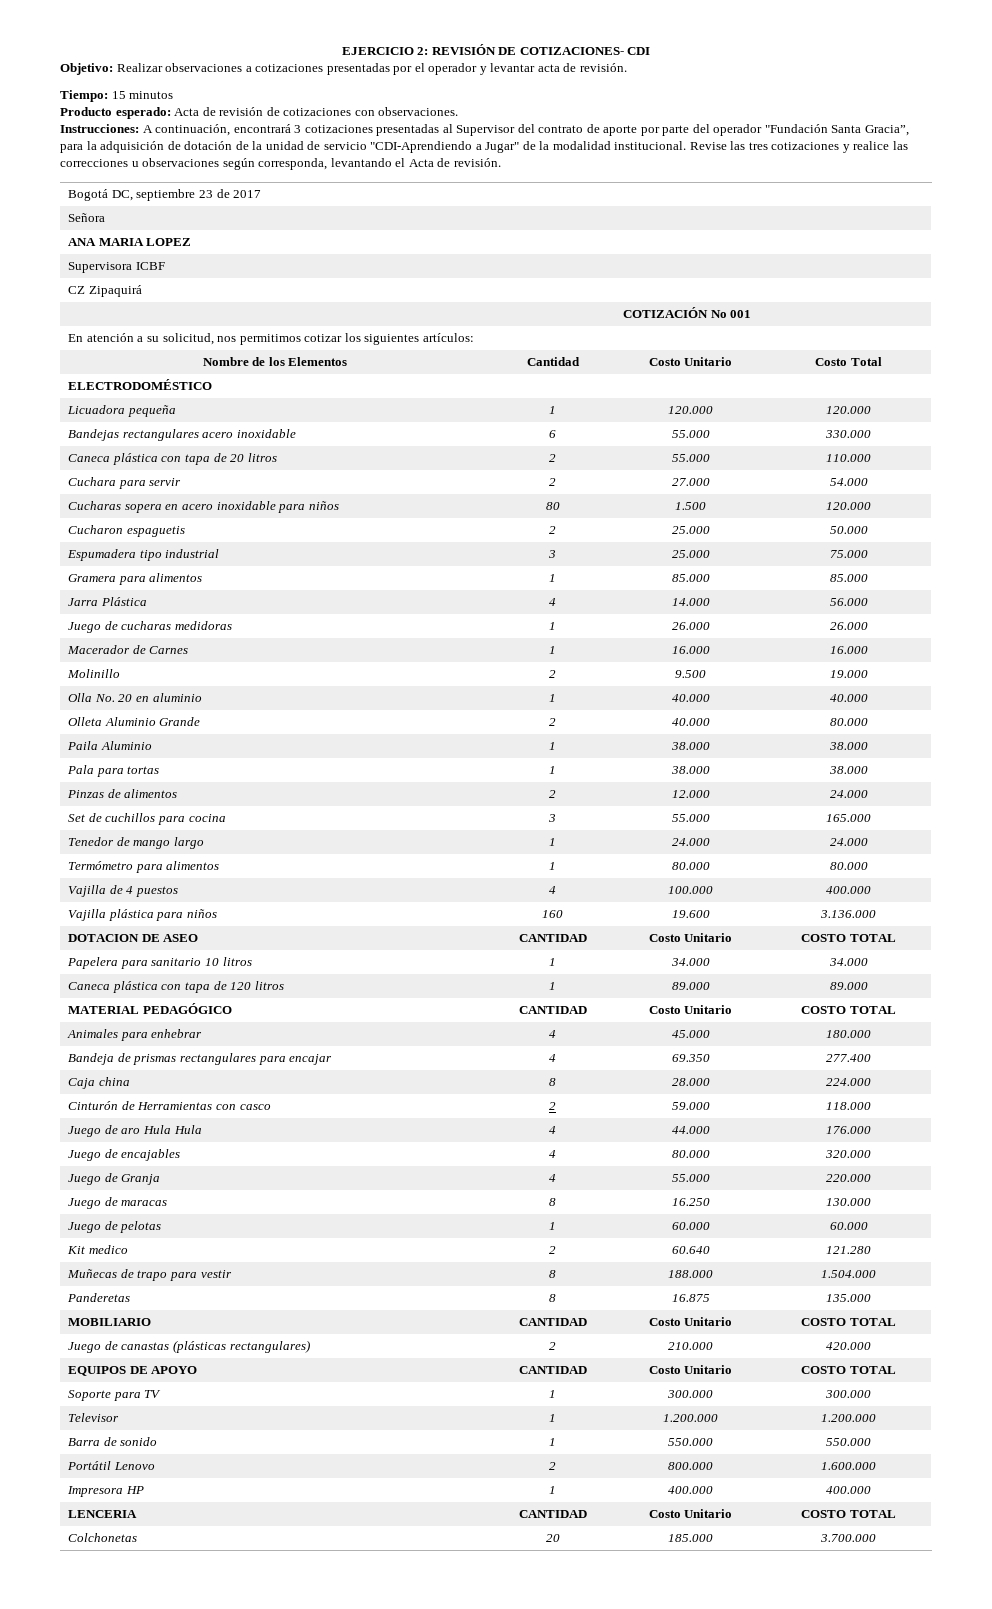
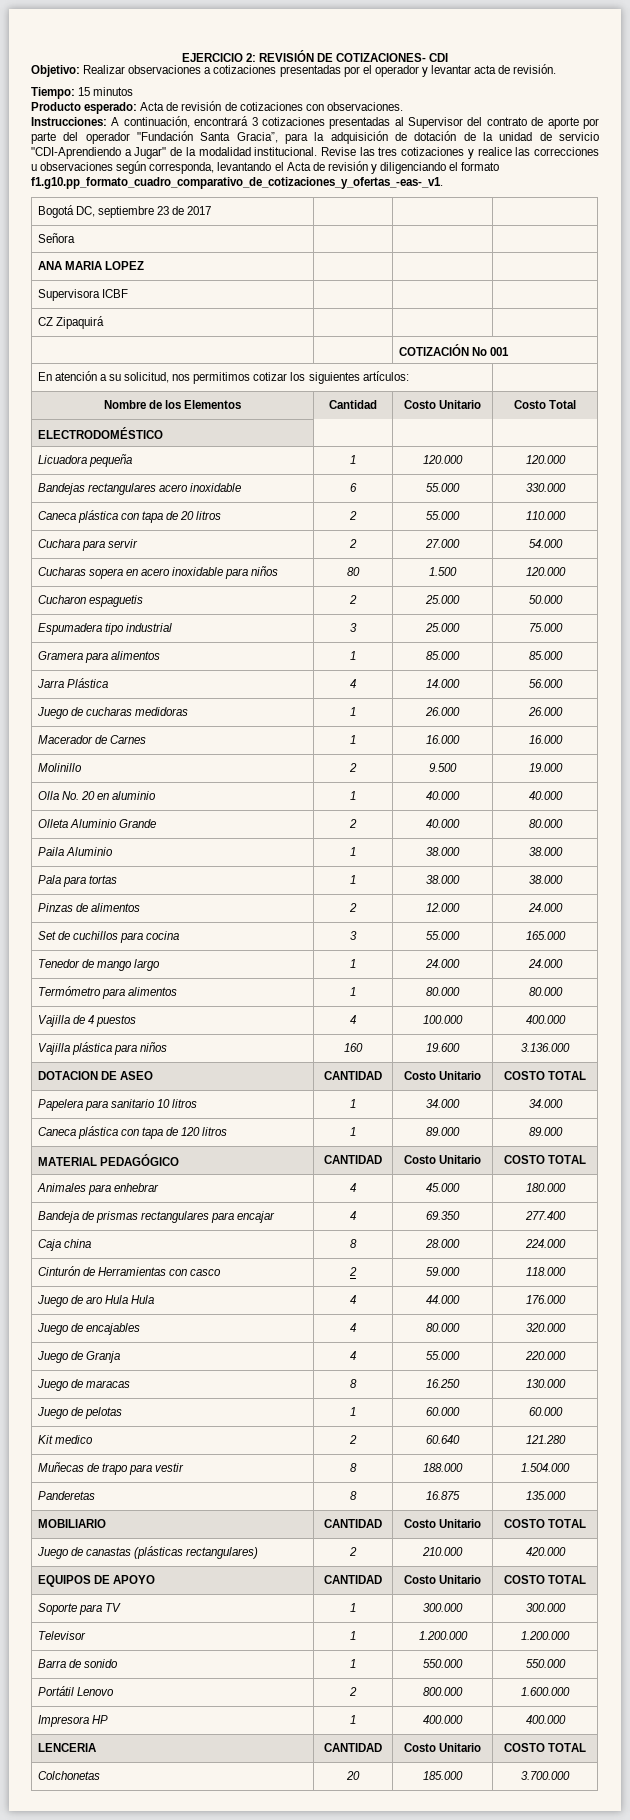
- Revise las tres cotizaciones y realice las correcciones u observaciones según corresponda, levantando el Acta de revisión.
+ Revise las tres cotizaciones y realice las correcciones u observaciones según corresponda, levantando el Acta de revisión y diligenciando el formato f1.g10.pp_formato_cuadro_comparativo_de_cotizaciones_y_ofertas_-eas-_v1.

